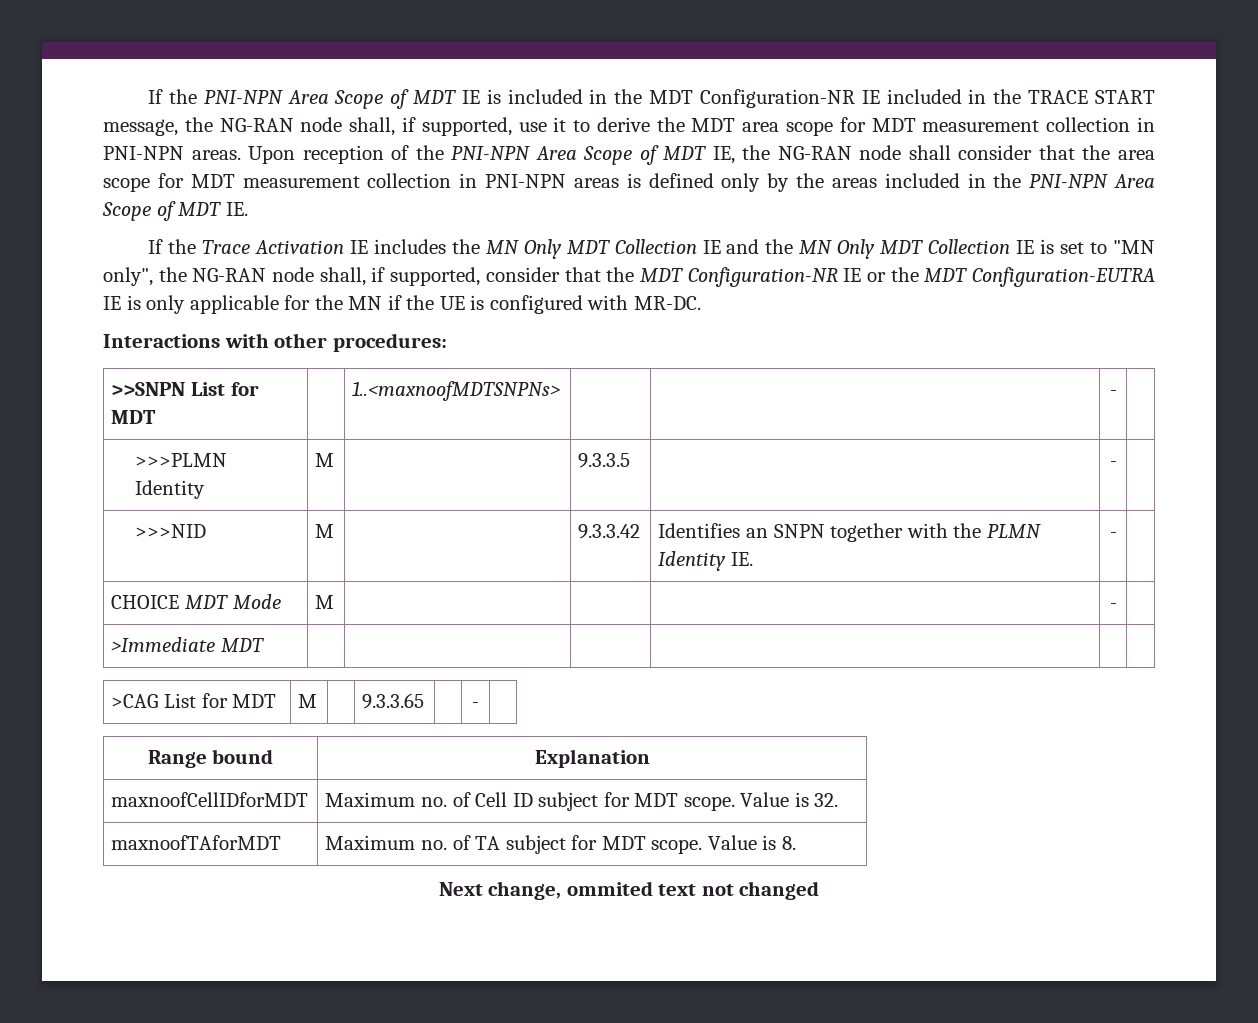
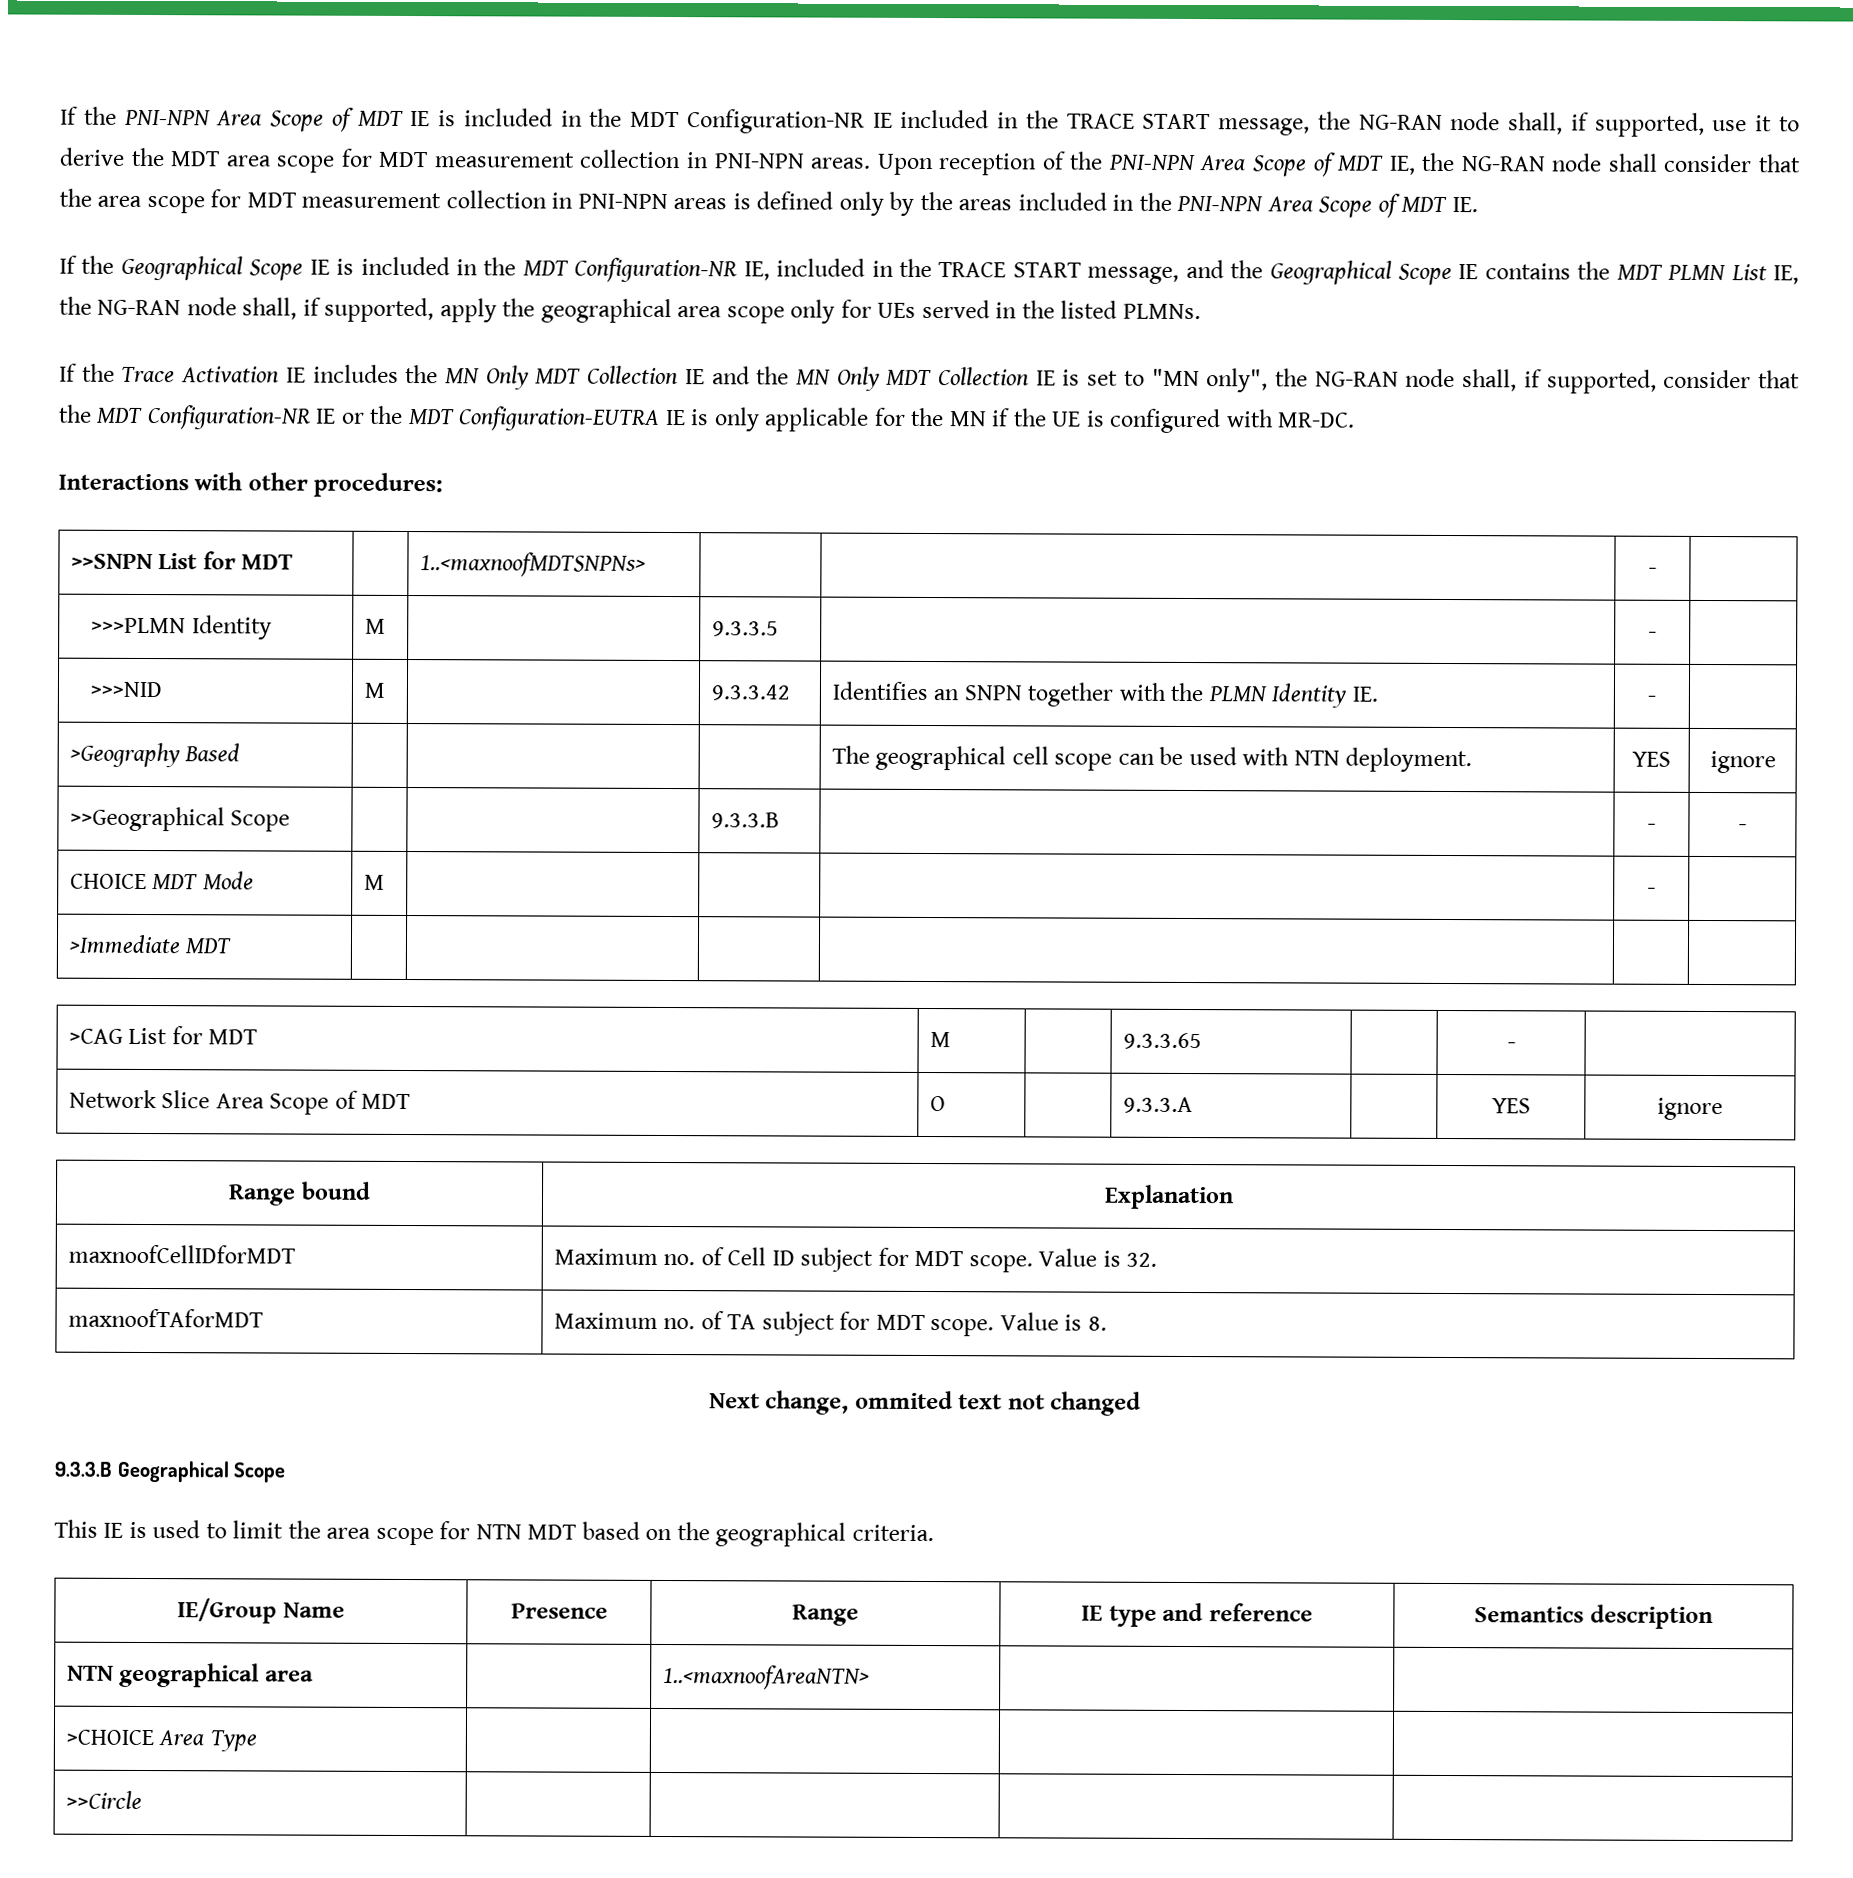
+ If the Geographical Scope IE is included in the MDT Configuration-NR IE, included in the TRACE START message, and the Geographical Scope IE contains the MDT PLMN List IE, the NG-RAN node shall, if supported, apply the geographical area scope only for UEs served in the listed PLMNs.
+ >Geography Based | | | | The geographical cell scope can be used with NTN deployment. | YES | ignore
+ >>Geographical Scope | | | 9.3.3.B | | - | -
+ Network Slice Area Scope of MDT | O | | 9.3.3.A | | YES | ignore
+ 9.3.3.B Geographical Scope
+ This IE is used to limit the area scope for NTN MDT based on the geographical criteria.
+ IE/Group Name | Presence | Range | IE type and reference | Semantics description
+ NTN geographical area | | 1..<maxnoofAreaNTN> | |
+ >CHOICE Area Type | | | |
+ >>Circle | | | |

